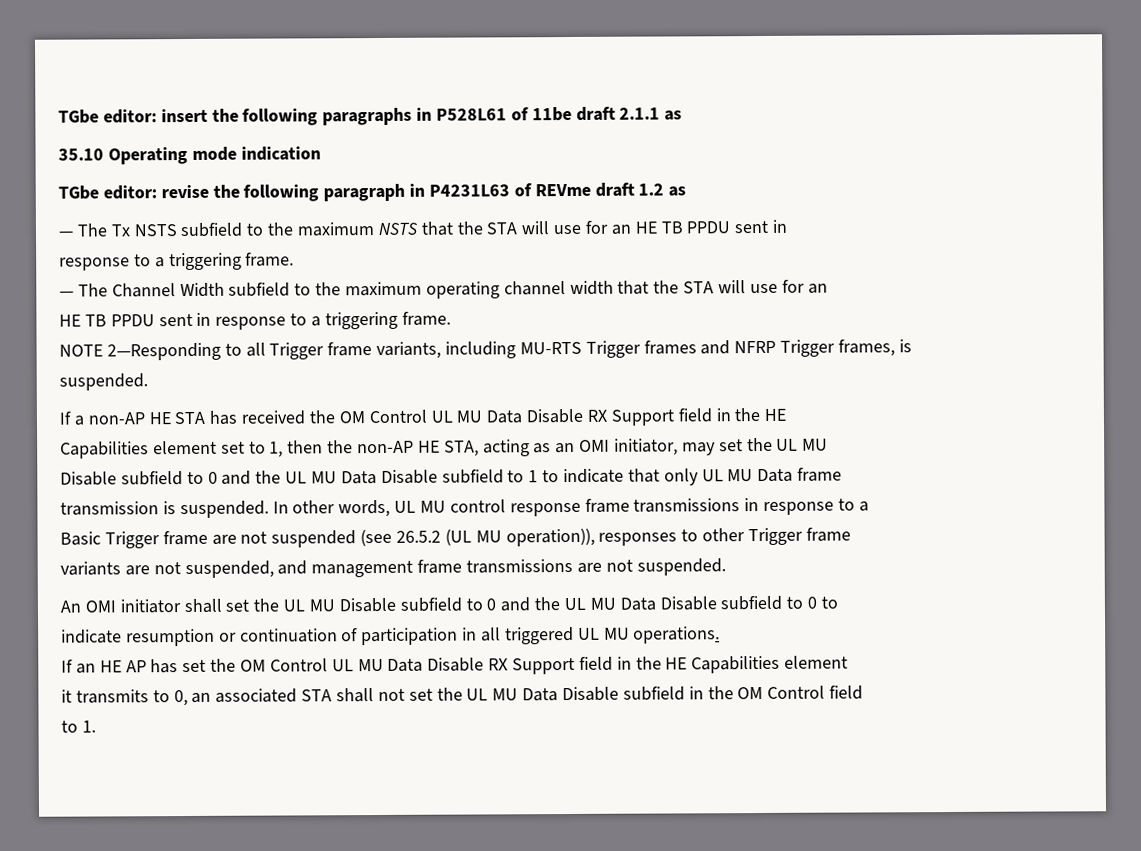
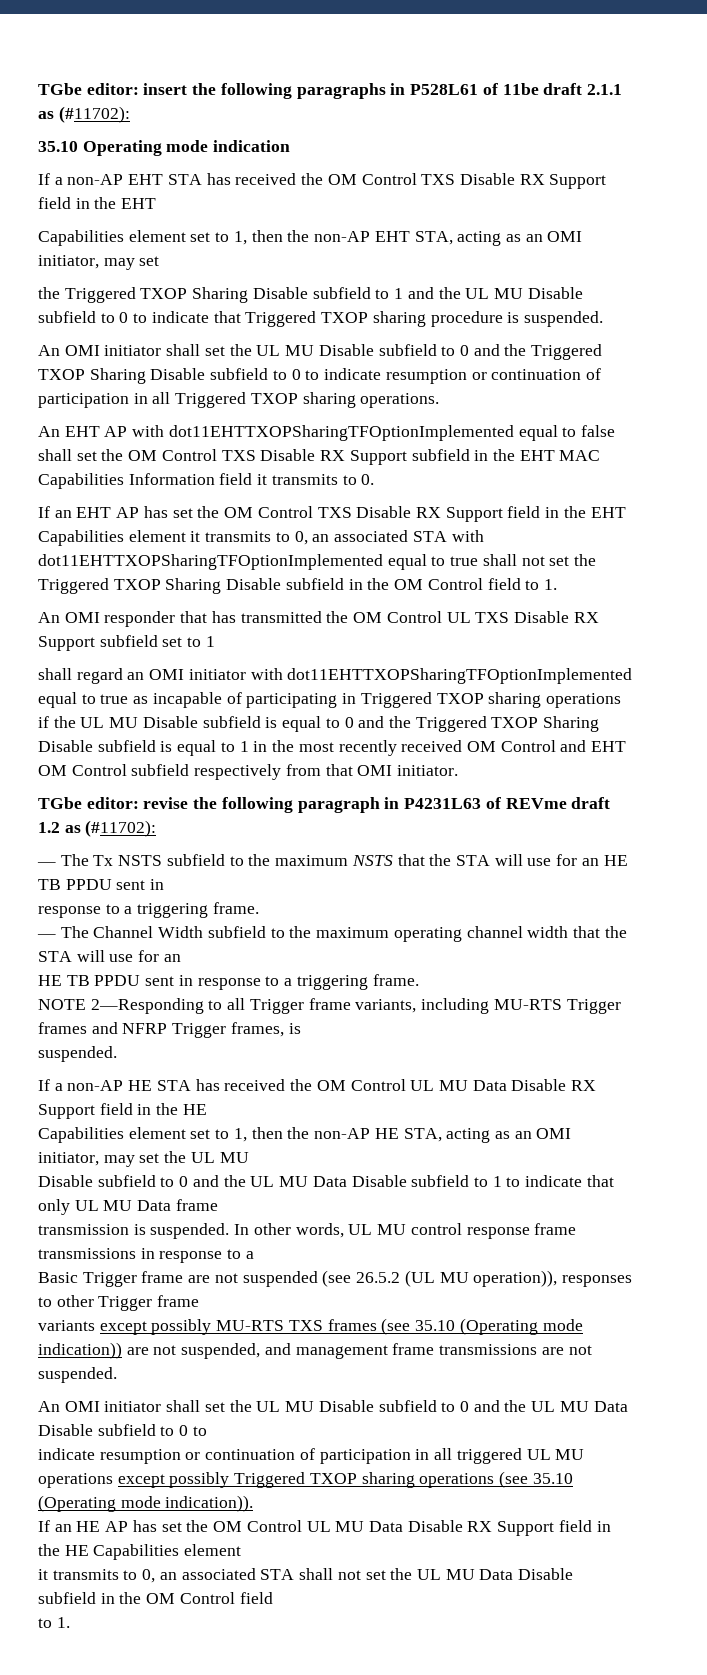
- TGbe editor: insert the following paragraphs in P528L61 of 11be draft 2.1.1 as
+ TGbe editor: insert the following paragraphs in P528L61 of 11be draft 2.1.1 as (#11702):
+ If a non-AP EHT STA has received the OM Control TXS Disable RX Support field in the EHT
+ Capabilities element set to 1, then the non-AP EHT STA, acting as an OMI initiator, may set
+ the Triggered TXOP Sharing Disable subfield to 1 and the UL MU Disable subfield to 0 to indicate that Triggered TXOP sharing procedure is suspended.
+ An OMI initiator shall set the UL MU Disable subfield to 0 and the Triggered TXOP Sharing Disable subfield to 0 to indicate resumption or continuation of participation in all Triggered TXOP sharing operations.
+ An EHT AP with dot11EHTTXOPSharingTFOptionImplemented equal to false shall set the OM Control TXS Disable RX Support subfield in the EHT MAC Capabilities Information field it transmits to 0.
+ If an EHT AP has set the OM Control TXS Disable RX Support field in the EHT Capabilities element it transmits to 0, an associated STA with dot11EHTTXOPSharingTFOptionImplemented equal to true shall not set the Triggered TXOP Sharing Disable subfield in the OM Control field to 1.
+ An OMI responder that has transmitted the OM Control UL TXS Disable RX Support subfield set to 1
+ shall regard an OMI initiator with dot11EHTTXOPSharingTFOptionImplemented equal to true as incapable of participating in Triggered TXOP sharing operations if the UL MU Disable subfield is equal to 0 and the Triggered TXOP Sharing Disable subfield is equal to 1 in the most recently received OM Control and EHT OM Control subfield respectively from that OMI initiator.
- TGbe editor: revise the following paragraph in P4231L63 of REVme draft 1.2 as
+ TGbe editor: revise the following paragraph in P4231L63 of REVme draft 1.2 as (#11702):
- variants are not suspended, and management frame transmissions are not suspended.
+ variants except possibly MU-RTS TXS frames (see 35.10 (Operating mode indication)) are not suspended, and management frame transmissions are not suspended.
- indicate resumption or continuation of participation in all triggered UL MU operations.
+ indicate resumption or continuation of participation in all triggered UL MU operations except possibly Triggered TXOP sharing operations (see 35.10 (Operating mode indication)).

